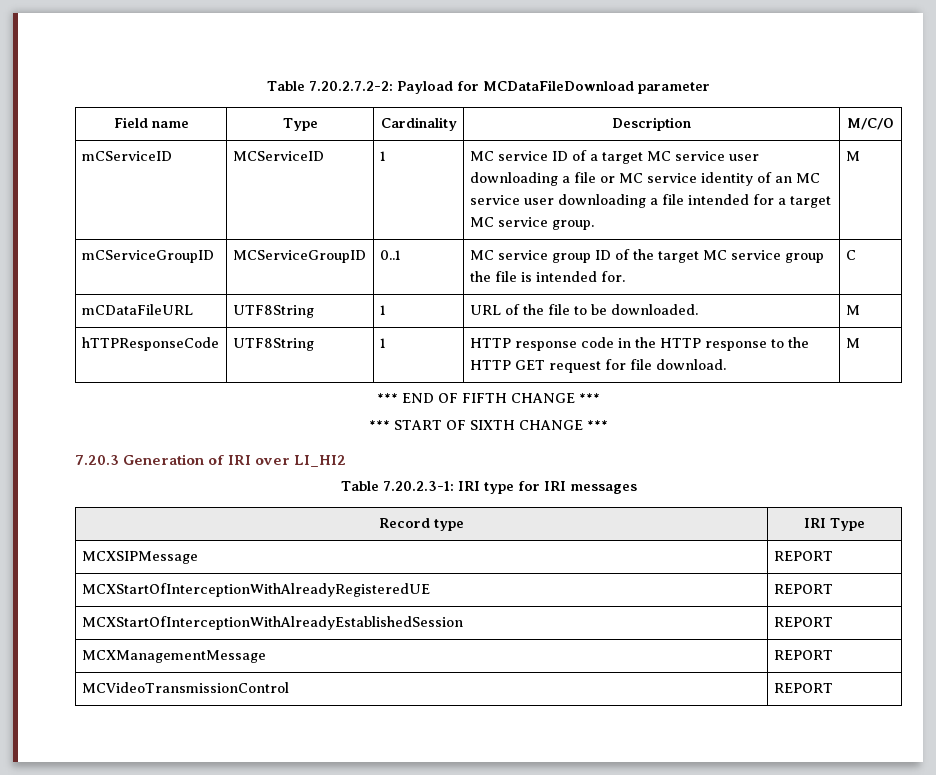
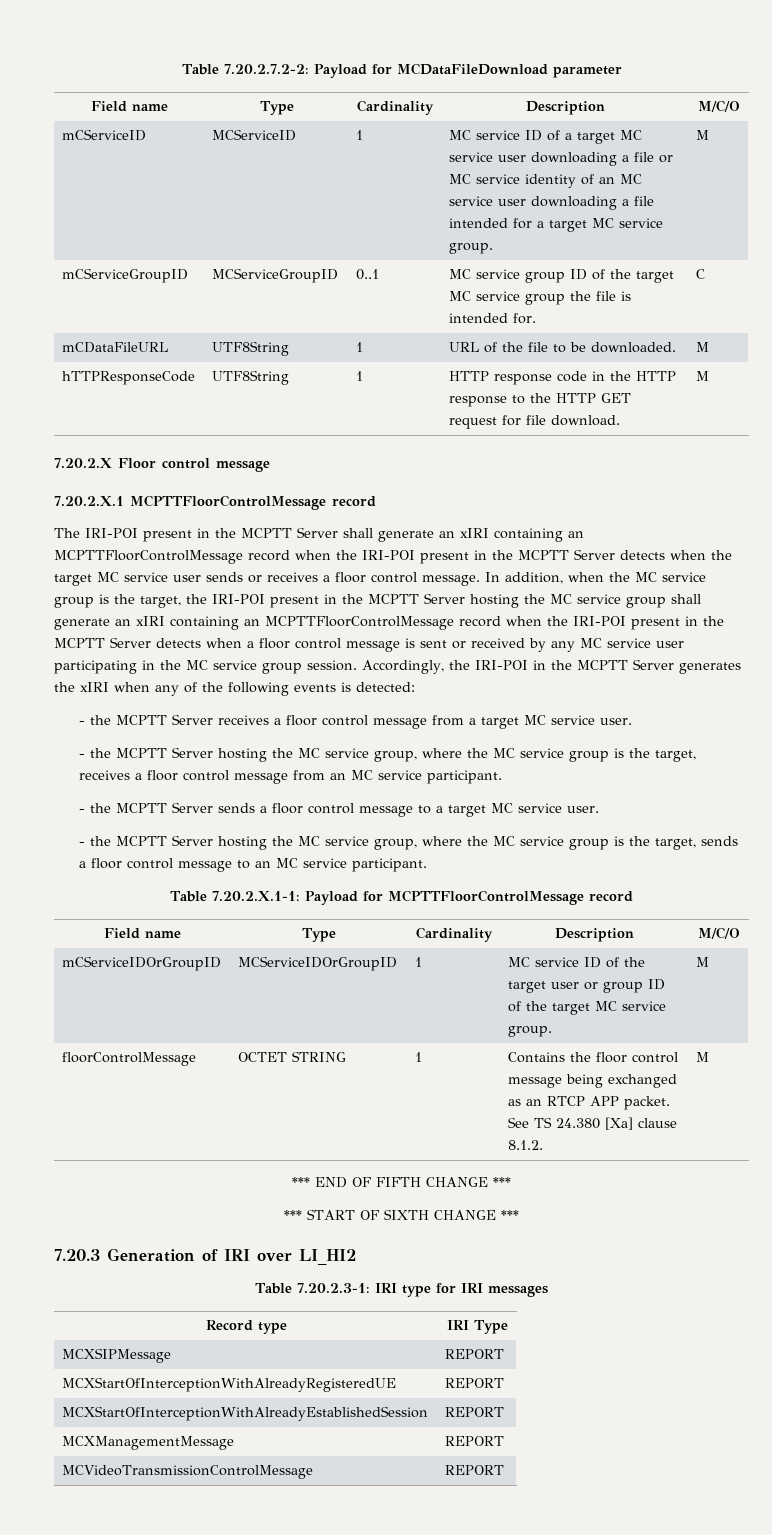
+ 7.20.2.X Floor control message
+ 7.20.2.X.1 MCPTTFloorControlMessage record
+ The IRI-POI present in the MCPTT Server shall generate an xIRI containing an MCPTTFloorControlMessage record when the IRI-POI present in the MCPTT Server detects when the target MC service user sends or receives a floor control message. In addition, when the MC service group is the target, the IRI-POI present in the MCPTT Server hosting the MC service group shall generate an xIRI containing an MCPTTFloorControlMessage record when the IRI-POI present in the MCPTT Server detects when a floor control message is sent or received by any MC service user participating in the MC service group session. Accordingly, the IRI-POI in the MCPTT Server generates the xIRI when any of the following events is detected:
+ - the MCPTT Server receives a floor control message from a target MC service user.
+ - the MCPTT Server hosting the MC service group, where the MC service group is the target, receives a floor control message from an MC service participant.
+ - the MCPTT Server sends a floor control message to a target MC service user.
+ - the MCPTT Server hosting the MC service group, where the MC service group is the target, sends a floor control message to an MC service participant.
+ Table 7.20.2.X.1-1: Payload for MCPTTFloorControlMessage record
+ Field name | Type | Cardinality | Description | M/C/O
+ mCServiceIDOrGroupID | MCServiceIDOrGroupID | 1 | MC service ID of the target user or group ID of the target MC service group. | M
+ floorControlMessage | OCTET STRING | 1 | Contains the floor control message being exchanged as an RTCP APP packet. See TS 24.380 [Xa] clause 8.1.2. | M
- MCVideoTransmissionControl | REPORT
+ MCVideoTransmissionControlMessage | REPORT

